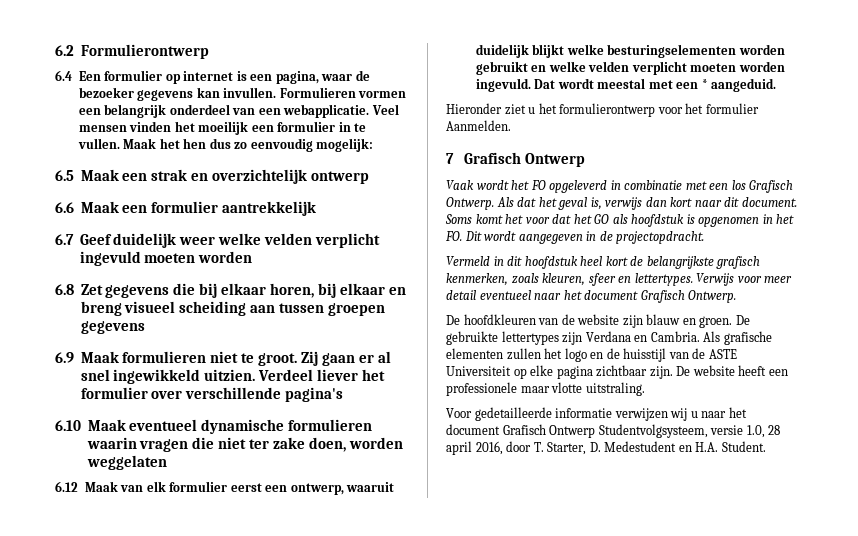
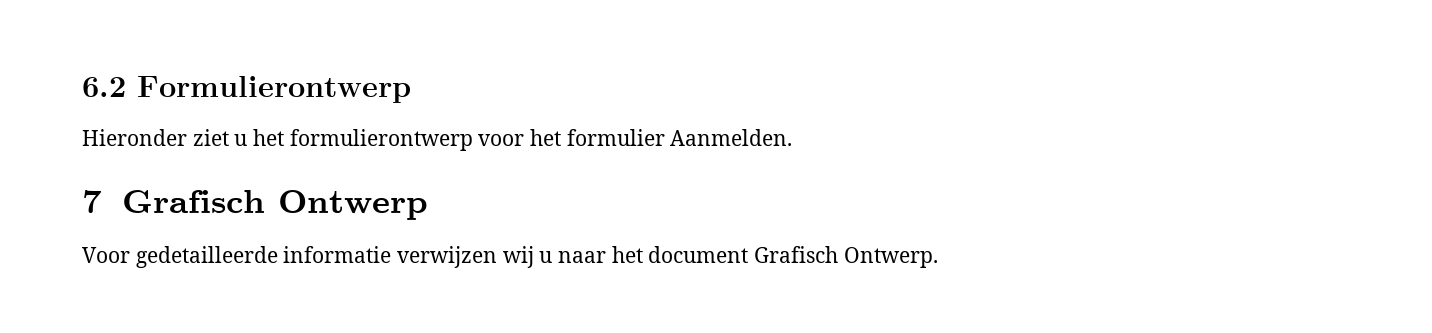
- 6.4 Een formulier op internet is een pagina, waar de bezoeker gegevens kan invullen. Formulieren vormen een belangrijk onderdeel van een webapplicatie. Veel mensen vinden het moeilijk een formulier in te vullen. Maak het hen dus zo eenvoudig mogelijk:
- 6.5 Maak een strak en overzichtelijk ontwerp
- 6.6 Maak een formulier aantrekkelijk
- 6.7 Geef duidelijk weer welke velden verplicht ingevuld moeten worden
- 6.8 Zet gegevens die bij elkaar horen, bij elkaar en breng visueel scheiding aan tussen groepen gegevens
- 6.9 Maak formulieren niet te groot. Zij gaan er al snel ingewikkeld uitzien. Verdeel liever het formulier over verschillende pagina's
- 6.10 Maak eventueel dynamische formulieren waarin vragen die niet ter zake doen, worden weggelaten
- 6.12 Maak van elk formulier eerst een ontwerp, waaruit duidelijk blijkt welke besturingselementen worden gebruikt en welke velden verplicht moeten worden ingevuld. Dat wordt meestal met een * aangeduid.
- Vaak wordt het FO opgeleverd in combinatie met een los Grafisch Ontwerp. Als dat het geval is, verwijs dan kort naar dit document. Soms komt het voor dat het GO als hoofdstuk is opgenomen in het FO. Dit wordt aangegeven in de projectopdracht.
- Vermeld in dit hoofdstuk heel kort de belangrijkste grafisch kenmerken, zoals kleuren, sfeer en lettertypes. Verwijs voor meer detail eventueel naar het document Grafisch Ontwerp.
- De hoofdkleuren van de website zijn blauw en groen. De gebruikte lettertypes zijn Verdana en Cambria. Als grafische elementen zullen het logo en de huisstijl van de ASTE Universiteit op elke pagina zichtbaar zijn. De website heeft een professionele maar vlotte uitstraling.
- Voor gedetailleerde informatie verwijzen wij u naar het document Grafisch Ontwerp Studentvolgsysteem, versie 1.0, 28 april 2016, door T. Starter, D. Medestudent en H.A. Student.
+ Voor gedetailleerde informatie verwijzen wij u naar het document Grafisch Ontwerp.

